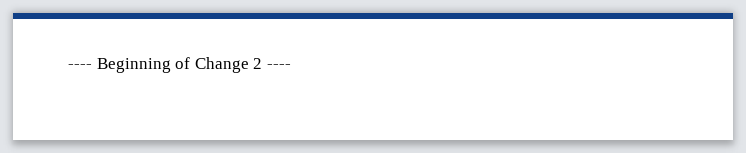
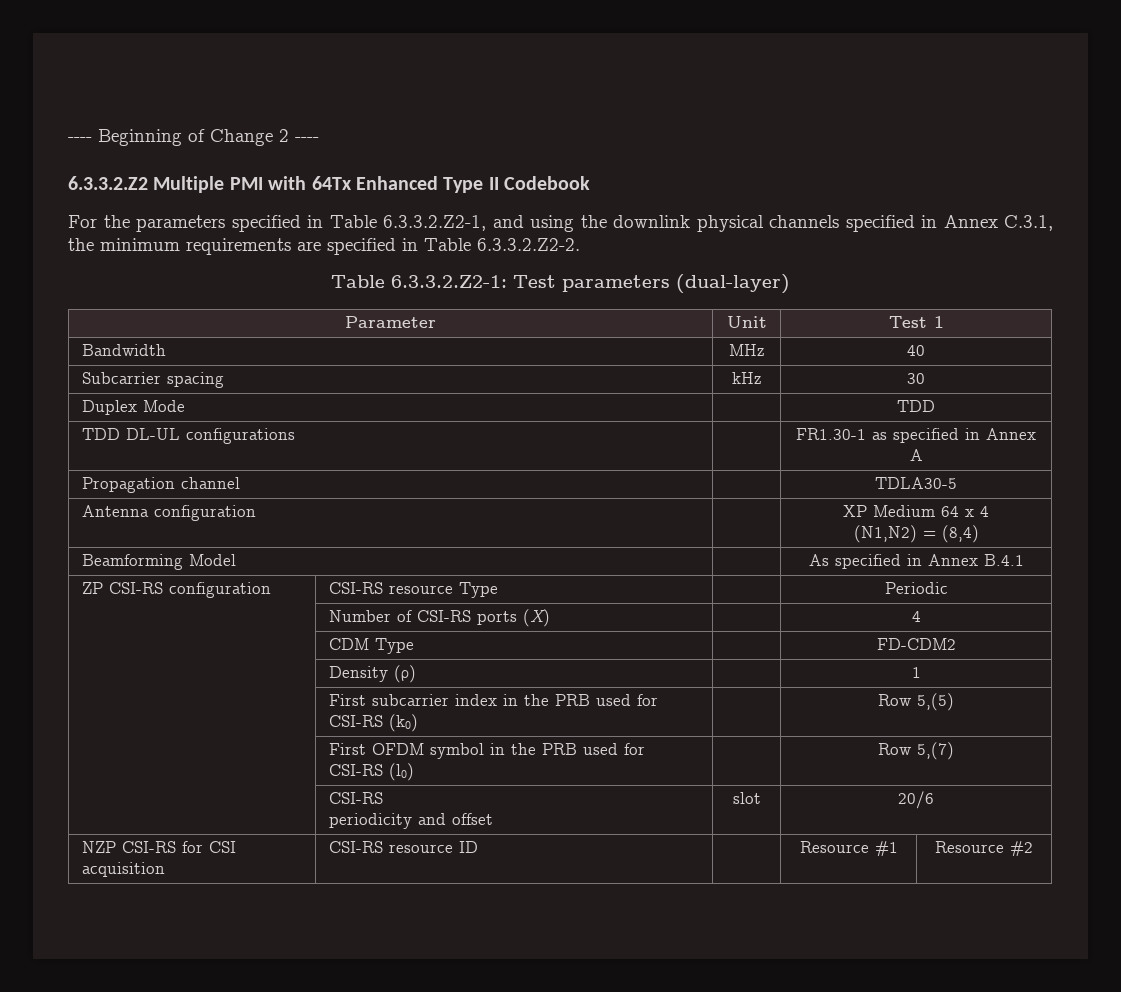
+ 6.3.3.2.Z2 Multiple PMI with 64Tx Enhanced Type II Codebook
+ For the parameters specified in Table 6.3.3.2.Z2-1, and using the downlink physical channels specified in Annex C.3.1, the minimum requirements are specified in Table 6.3.3.2.Z2-2.
+ Table 6.3.3.2.Z2-1: Test parameters (dual-layer)
+ Parameter | Unit | Test 1
+ Bandwidth | MHz | 40
+ Subcarrier spacing | kHz | 30
+ Duplex Mode | | TDD
+ TDD DL-UL configurations | | FR1.30-1 as specified in Annex A
+ Propagation channel | | TDLA30-5
+ Antenna configuration | | XP Medium 64 x 4
+ (N1,N2) = (8,4)
+ Beamforming Model | | As specified in Annex B.4.1
+ ZP CSI-RS configuration | CSI-RS resource Type | | Periodic
+ | Number of CSI-RS ports (X) | | 4
+ | CDM Type | | FD-CDM2
+ | Density (ρ) | | 1
+ | First subcarrier index in the PRB used for CSI-RS (k0) | | Row 5,(5)
+ | First OFDM symbol in the PRB used for CSI-RS (l0) | | Row 5,(7)
+ | CSI-RS
+ periodicity and offset | slot | 20/6
+ NZP CSI-RS for CSI acquisition | CSI-RS resource ID | | Resource #1 | Resource #2

